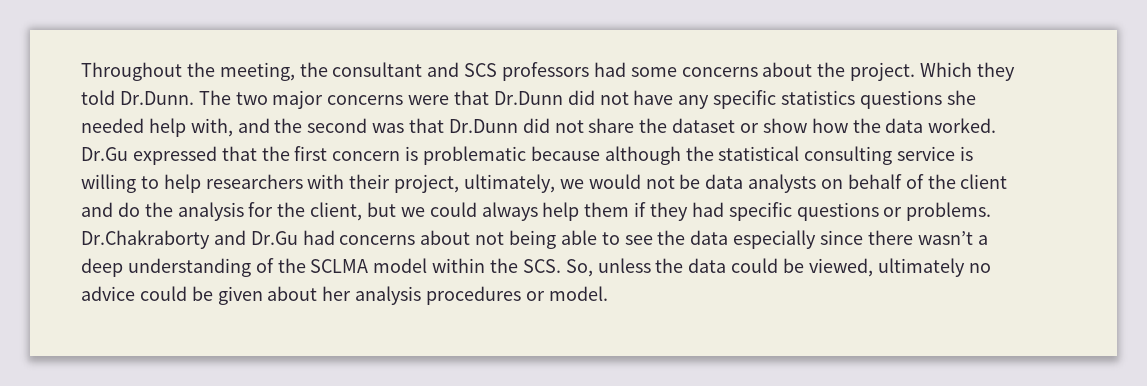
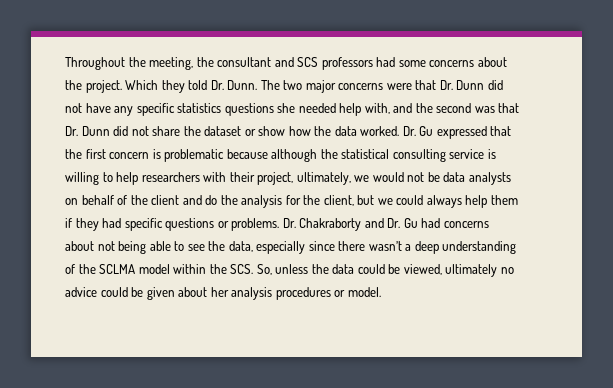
- Which they told Dr.Dunn. The two major concerns were that Dr.Dunn did not have any specific statistics questions she needed help with, and the second was that Dr.Dunn did not share the dataset or show how the data worked.
+ Which they told Dr. Dunn. The two major concerns were that Dr. Dunn did not have any specific statistics questions she needed help with, and the second was that Dr. Dunn did not share the dataset or show how the data worked.
- Dr.Gu expressed that the first concern is problematic because although the statistical consulting service is willing to help researchers with their project, ultimately, we would not be data analysts on behalf of the client and do the analysis for the client, but we could always help them if they had specific questions or problems.
+ Dr. Gu expressed that the first concern is problematic because although the statistical consulting service is willing to help researchers with their project, ultimately, we would not be data analysts on behalf of the client and do the analysis for the client, but we could always help them if they had specific questions or problems.
- Dr.Chakraborty and Dr.Gu had concerns about not being able to see the data especially since there wasn’t a deep understanding of the SCLMA model within the SCS. So, unless the data could be viewed, ultimately no advice could be given about her analysis procedures or model.
+ Dr. Chakraborty and Dr. Gu had concerns about not being able to see the data, especially since there wasn’t a deep understanding of the SCLMA model within the SCS. So, unless the data could be viewed, ultimately no advice could be given about her analysis procedures or model.

